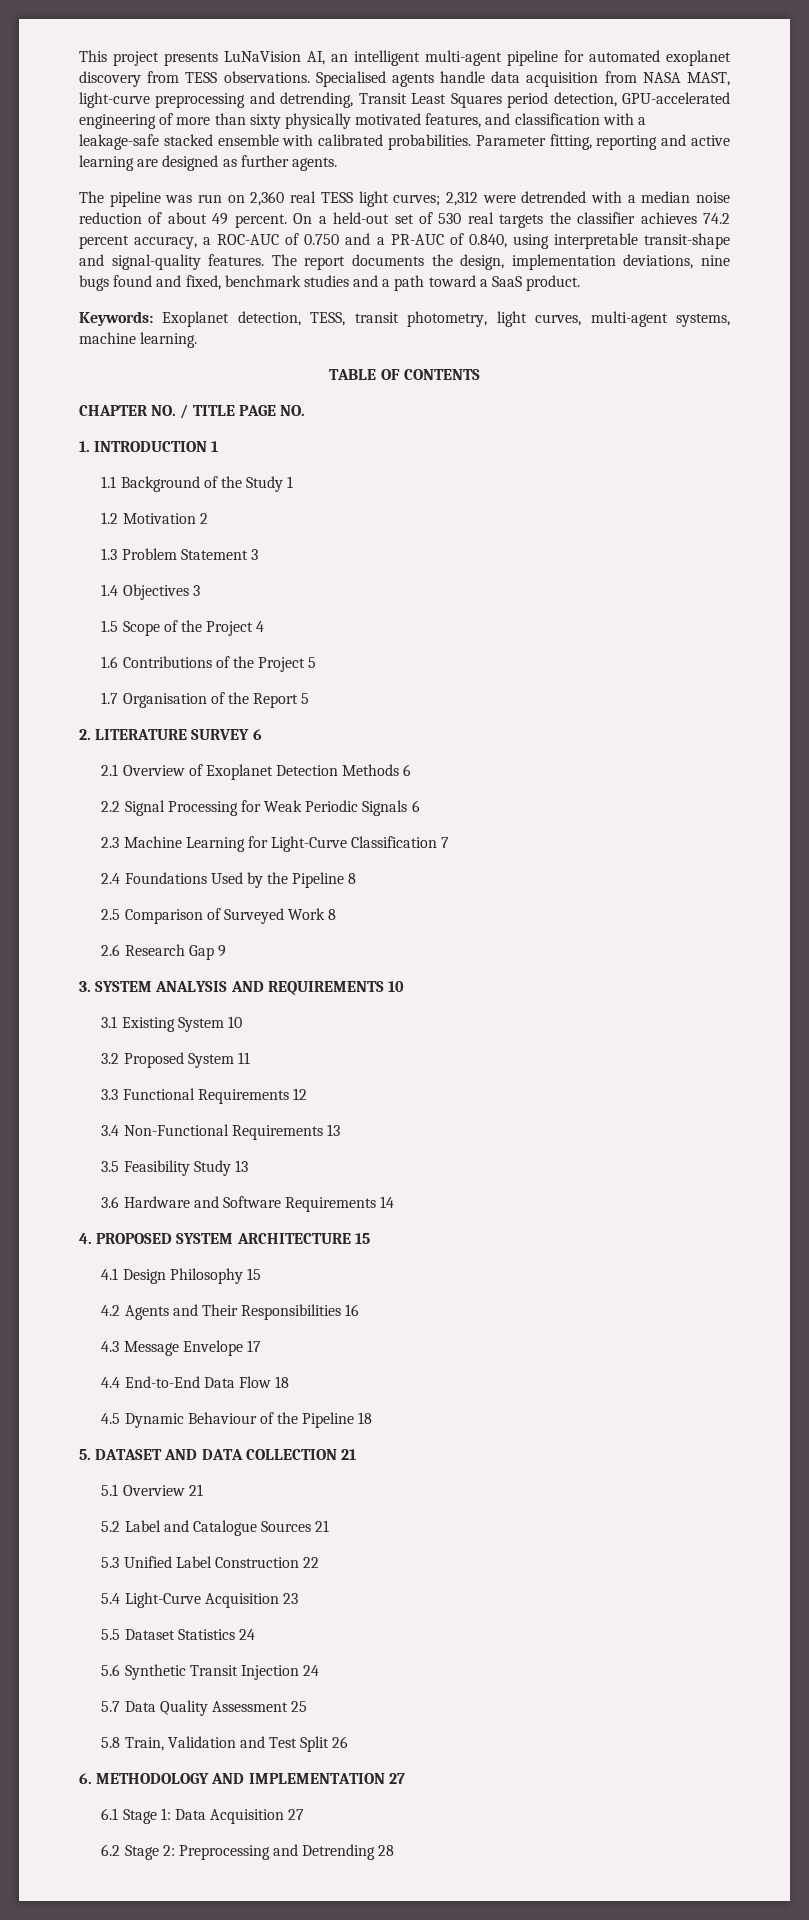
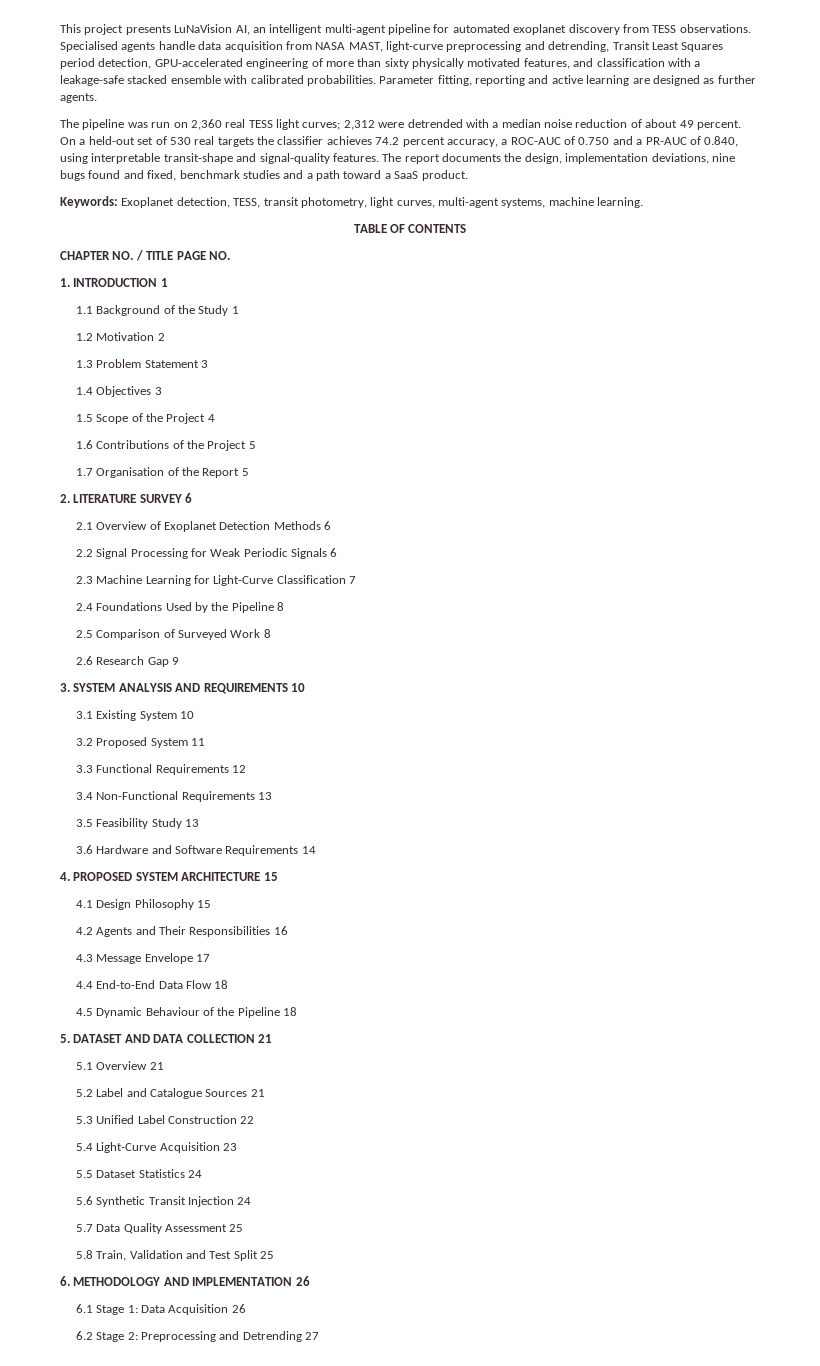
- 5.8 Train, Validation and Test Split 26
+ 5.8 Train, Validation and Test Split 25
- 6. METHODOLOGY AND IMPLEMENTATION 27
+ 6. METHODOLOGY AND IMPLEMENTATION 26
- 6.1 Stage 1: Data Acquisition 27
+ 6.1 Stage 1: Data Acquisition 26
- 6.2 Stage 2: Preprocessing and Detrending 28
+ 6.2 Stage 2: Preprocessing and Detrending 27

